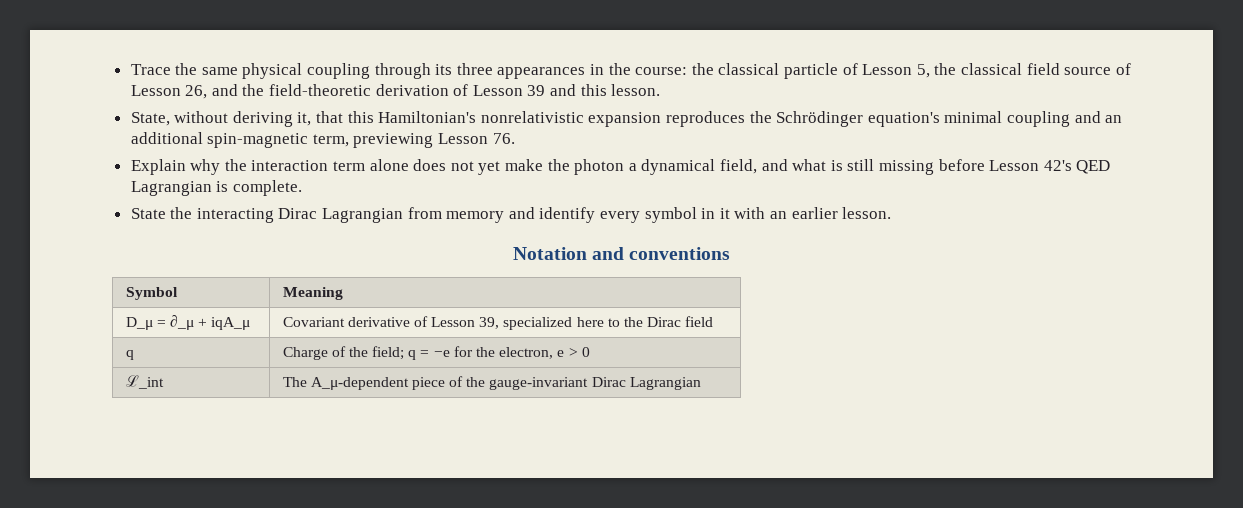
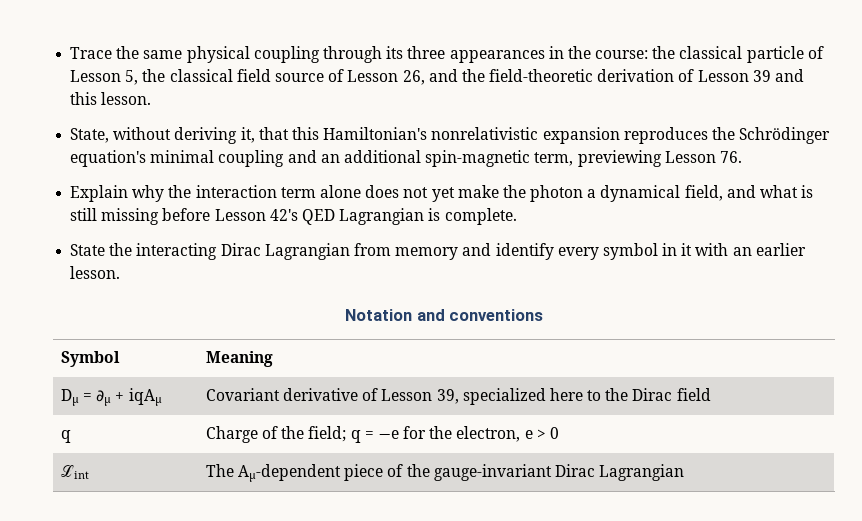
- D_μ = ∂_μ + iqA_μ | Covariant derivative of Lesson 39, specialized here to the Dirac field
+ Dμ = ∂μ + iqAμ | Covariant derivative of Lesson 39, specialized here to the Dirac field
- ℒ_int | The A_μ-dependent piece of the gauge-invariant Dirac Lagrangian
+ ℒint | The Aμ-dependent piece of the gauge-invariant Dirac Lagrangian

